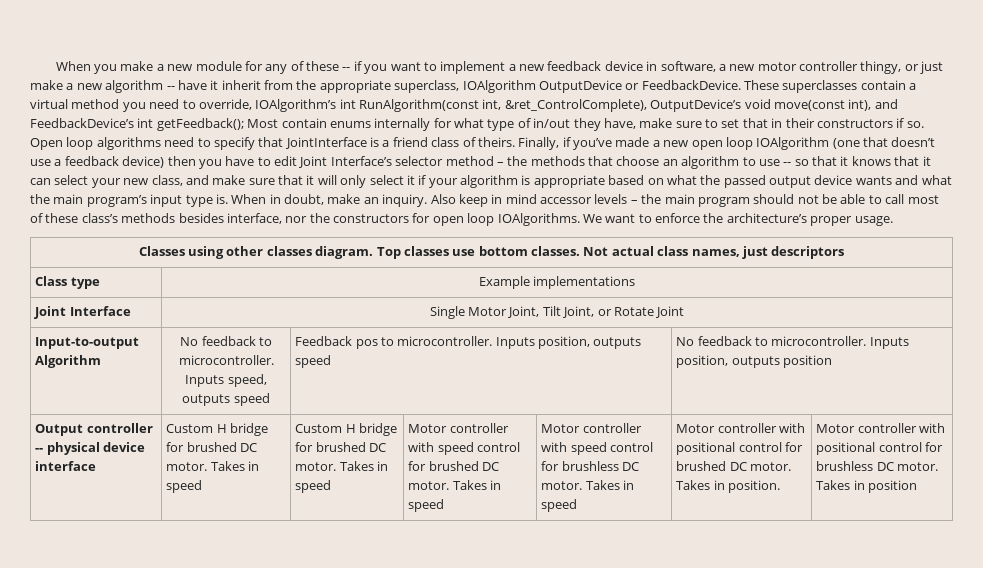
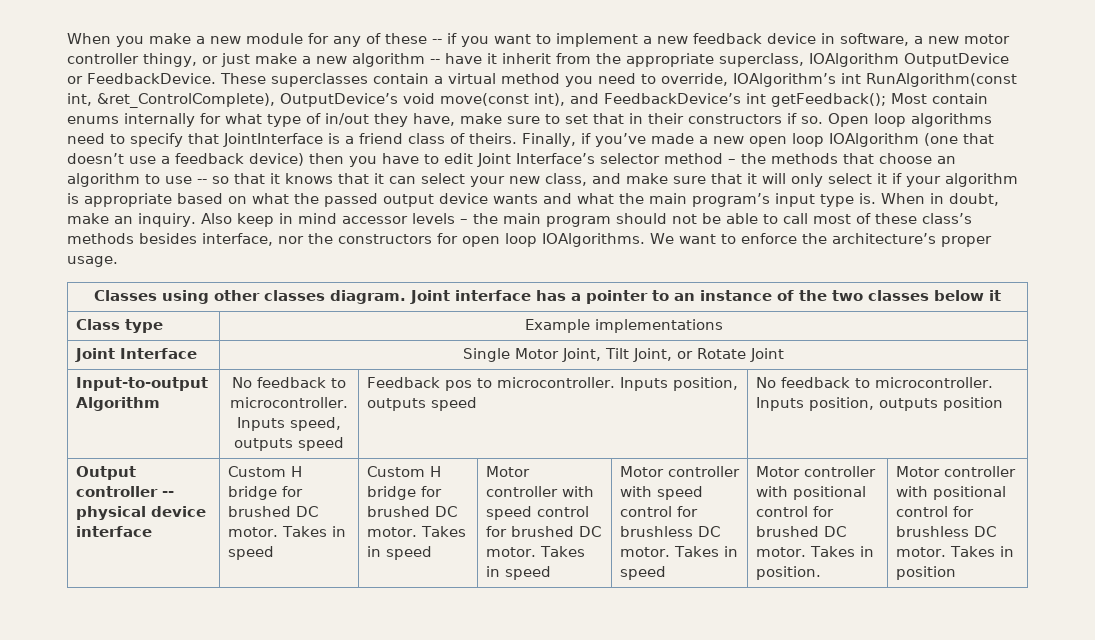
- Classes using other classes diagram. Top classes use bottom classes. Not actual class names, just descriptors
+ Classes using other classes diagram. Joint interface has a pointer to an instance of the two classes below it

